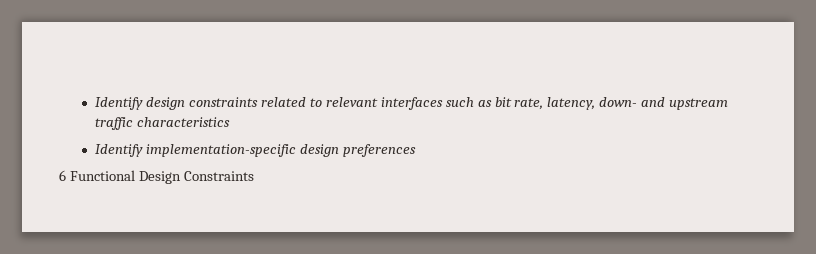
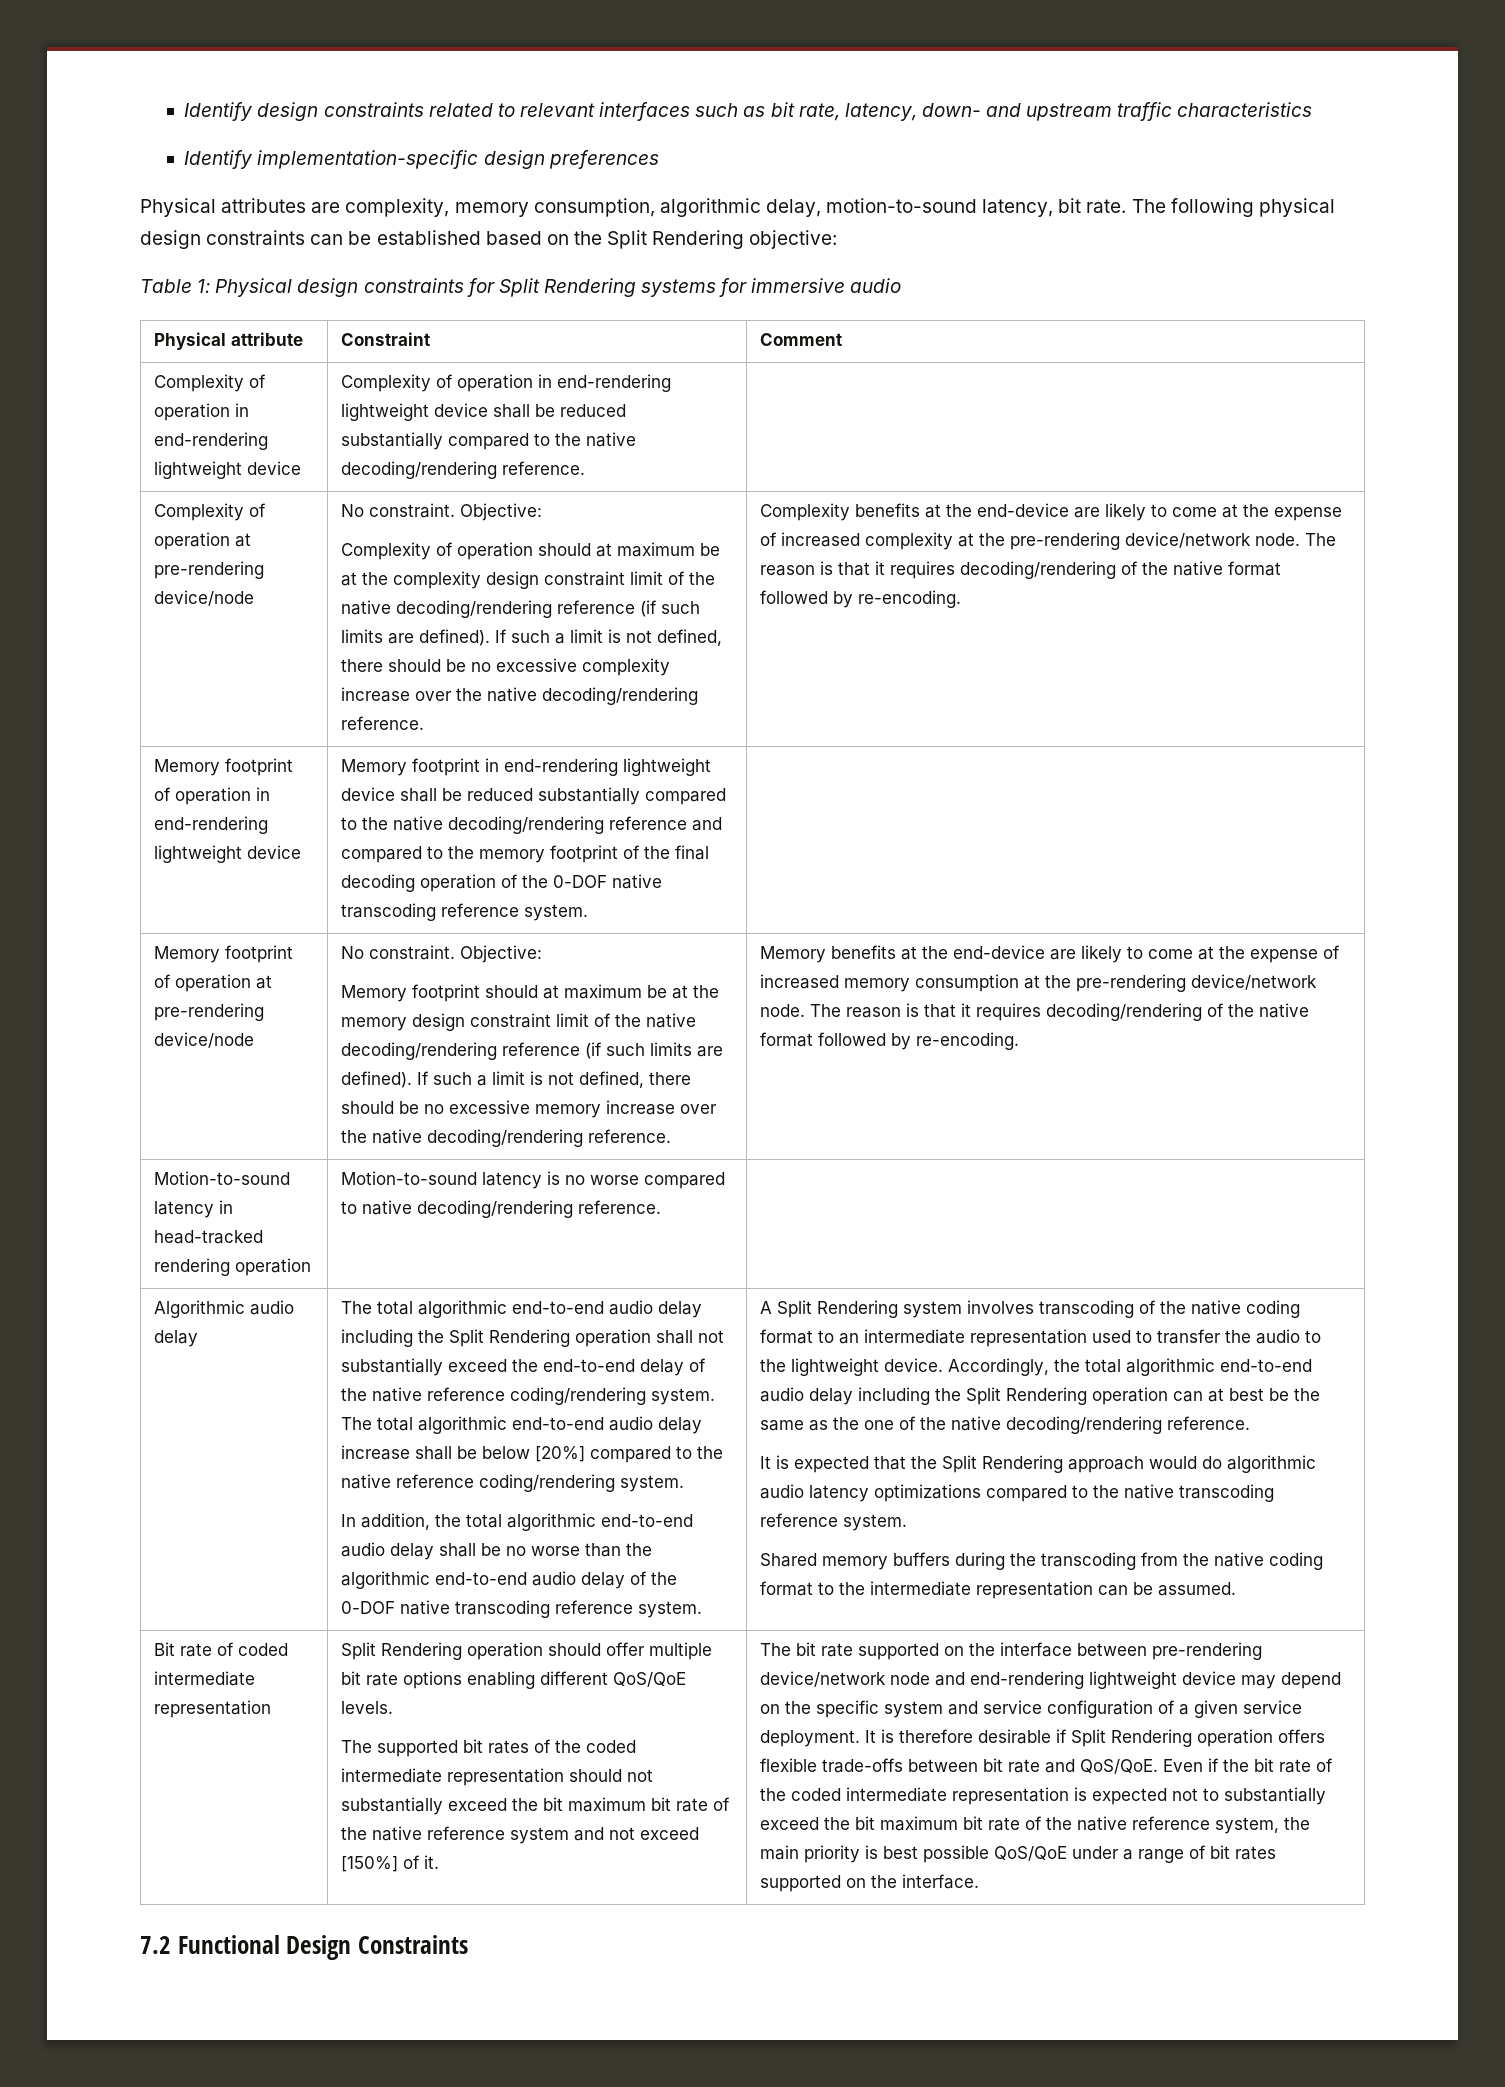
- 6 Functional Design Constraints
+ Physical attributes are complexity, memory consumption, algorithmic delay, motion-to-sound latency, bit rate. The following physical design constraints can be established based on the Split Rendering objective:
+ Table 1: Physical design constraints for Split Rendering systems for immersive audio
+ Physical attribute | Constraint | Comment
+ Complexity of operation in end-rendering lightweight device | Complexity of operation in end-rendering lightweight device shall be reduced substantially compared to the native decoding/rendering reference. |
+ Complexity of operation at pre-rendering device/node | No constraint. Objective:
+ Complexity of operation should at maximum be at the complexity design constraint limit of the native decoding/rendering reference (if such limits are defined). If such a limit is not defined, there should be no excessive complexity increase over the native decoding/rendering reference. | Complexity benefits at the end-device are likely to come at the expense of increased complexity at the pre-rendering device/network node. The reason is that it requires decoding/rendering of the native format followed by re-encoding.
+ Memory footprint of operation in end-rendering lightweight device | Memory footprint in end-rendering lightweight device shall be reduced substantially compared to the native decoding/rendering reference and compared to the memory footprint of the final decoding operation of the 0-DOF native transcoding reference system. |
+ Memory footprint of operation at pre-rendering device/node | No constraint. Objective:
+ Memory footprint should at maximum be at the memory design constraint limit of the native decoding/rendering reference (if such limits are defined). If such a limit is not defined, there should be no excessive memory increase over the native decoding/rendering reference. | Memory benefits at the end-device are likely to come at the expense of increased memory consumption at the pre-rendering device/network node. The reason is that it requires decoding/rendering of the native format followed by re-encoding.
+ Motion-to-sound latency in head-tracked rendering operation | Motion-to-sound latency is no worse compared to native decoding/rendering reference. |
+ Algorithmic audio delay | The total algorithmic end-to-end audio delay including the Split Rendering operation shall not substantially exceed the end-to-end delay of the native reference coding/rendering system. The total algorithmic end-to-end audio delay increase shall be below [20%] compared to the native reference coding/rendering system.
+ In addition, the total algorithmic end-to-end audio delay shall be no worse than the algorithmic end-to-end audio delay of the 0-DOF native transcoding reference system. | A Split Rendering system involves transcoding of the native coding format to an intermediate representation used to transfer the audio to the lightweight device. Accordingly, the total algorithmic end-to-end audio delay including the Split Rendering operation can at best be the same as the one of the native decoding/rendering reference.
+ It is expected that the Split Rendering approach would do algorithmic audio latency optimizations compared to the native transcoding reference system.
+ Shared memory buffers during the transcoding from the native coding format to the intermediate representation can be assumed.
+ Bit rate of coded intermediate representation | Split Rendering operation should offer multiple bit rate options enabling different QoS/QoE levels.
+ The supported bit rates of the coded intermediate representation should not substantially exceed the bit maximum bit rate of the native reference system and not exceed [150%] of it. | The bit rate supported on the interface between pre-rendering device/network node and end-rendering lightweight device may depend on the specific system and service configuration of a given service deployment. It is therefore desirable if Split Rendering operation offers flexible trade-offs between bit rate and QoS/QoE. Even if the bit rate of the coded intermediate representation is expected not to substantially exceed the bit maximum bit rate of the native reference system, the main priority is best possible QoS/QoE under a range of bit rates supported on the interface.
+ 7.2 Functional Design Constraints

